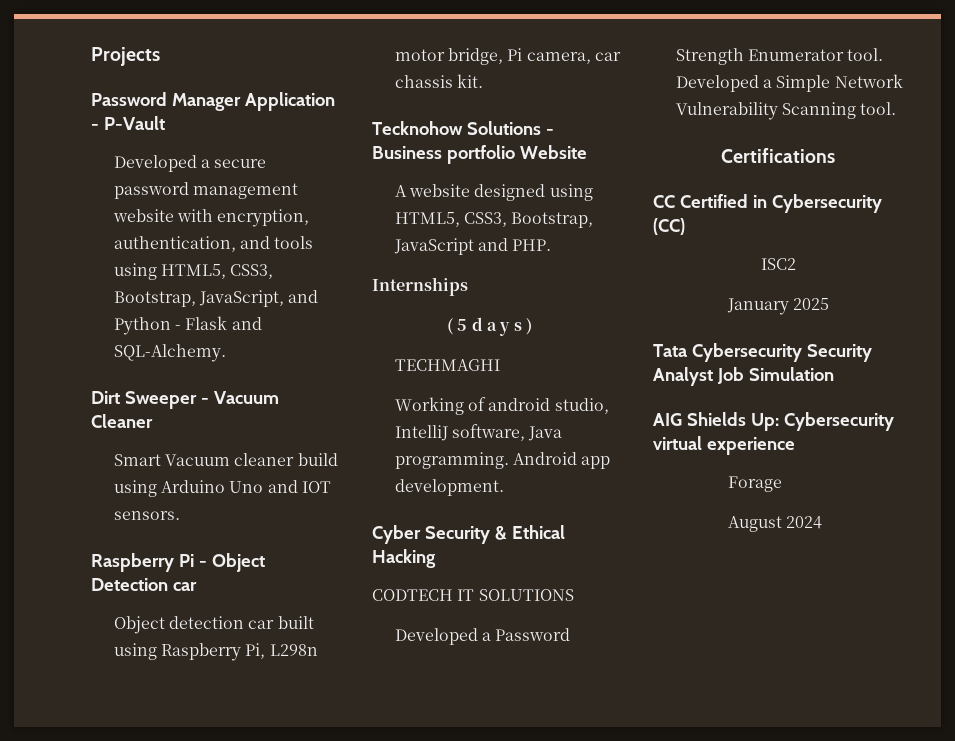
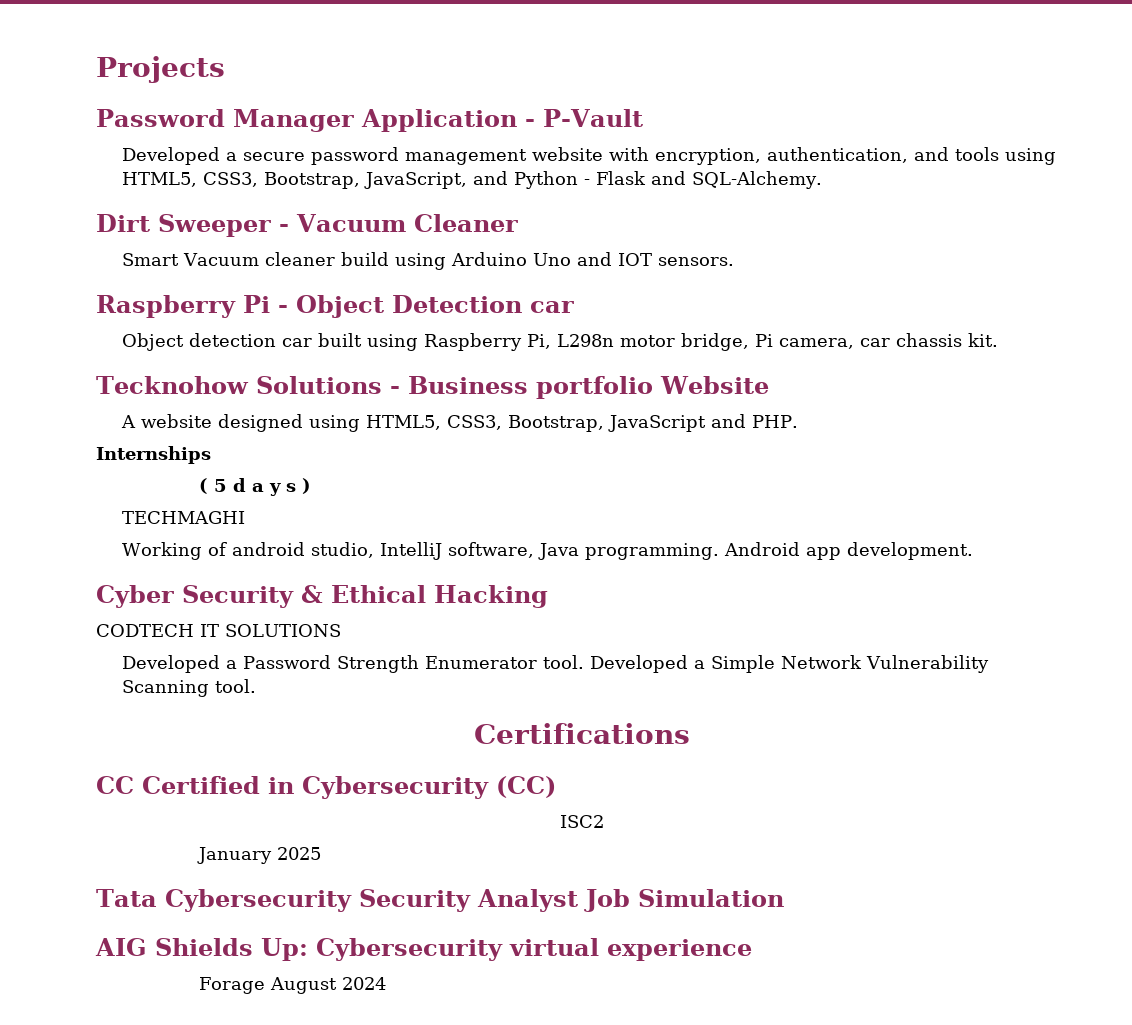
- Forage
- August 2024
+ Forage August 2024

